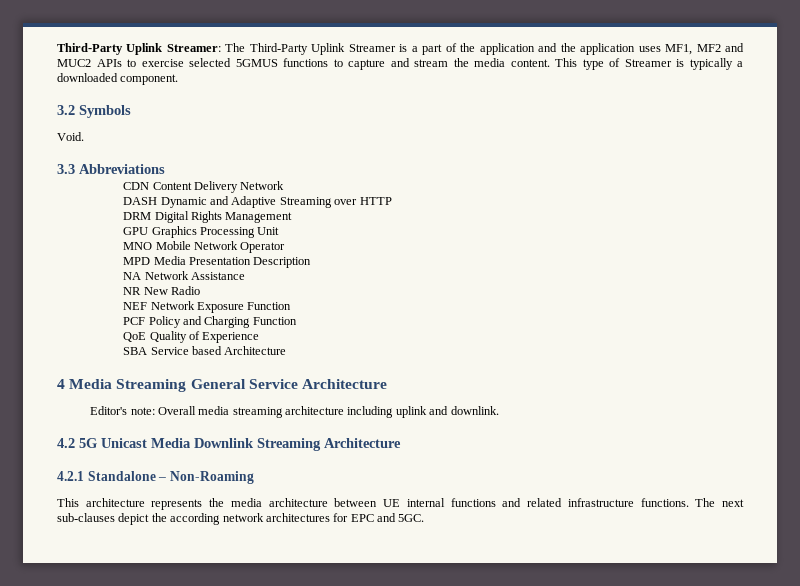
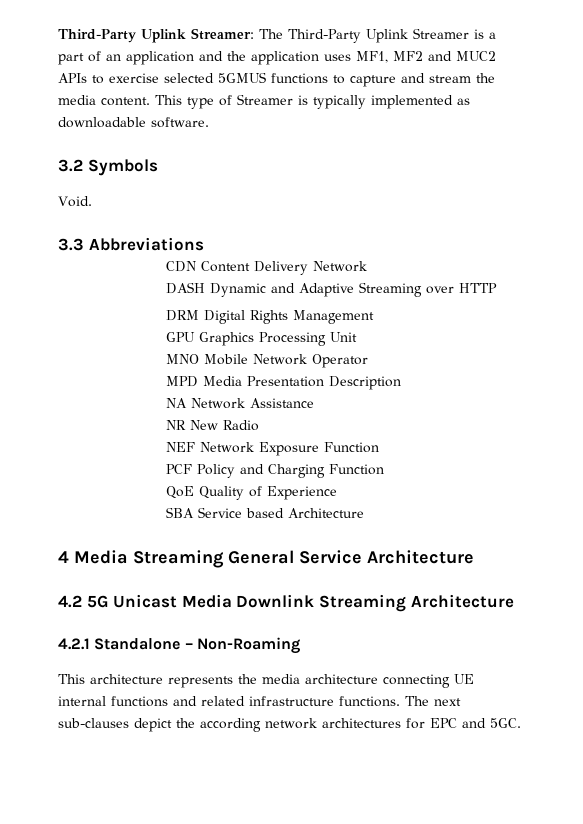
- Third-Party Uplink Streamer: The Third-Party Uplink Streamer is a part of the application and the application uses MF1, MF2 and MUC2 APIs to exercise selected 5GMUS functions to capture and stream the media content.
+ Third-Party Uplink Streamer: The Third-Party Uplink Streamer is a part of an application and the application uses MF1, MF2 and MUC2 APIs to exercise selected 5GMUS functions to capture and stream the media content.
- This type of Streamer is typically a downloaded component.
+ This type of Streamer is typically implemented as downloadable software.
- Editor's note: Overall media streaming architecture including uplink and downlink.
- This architecture represents the media architecture between UE internal functions and related infrastructure functions.
+ This architecture represents the media architecture connecting UE internal functions and related infrastructure functions.

